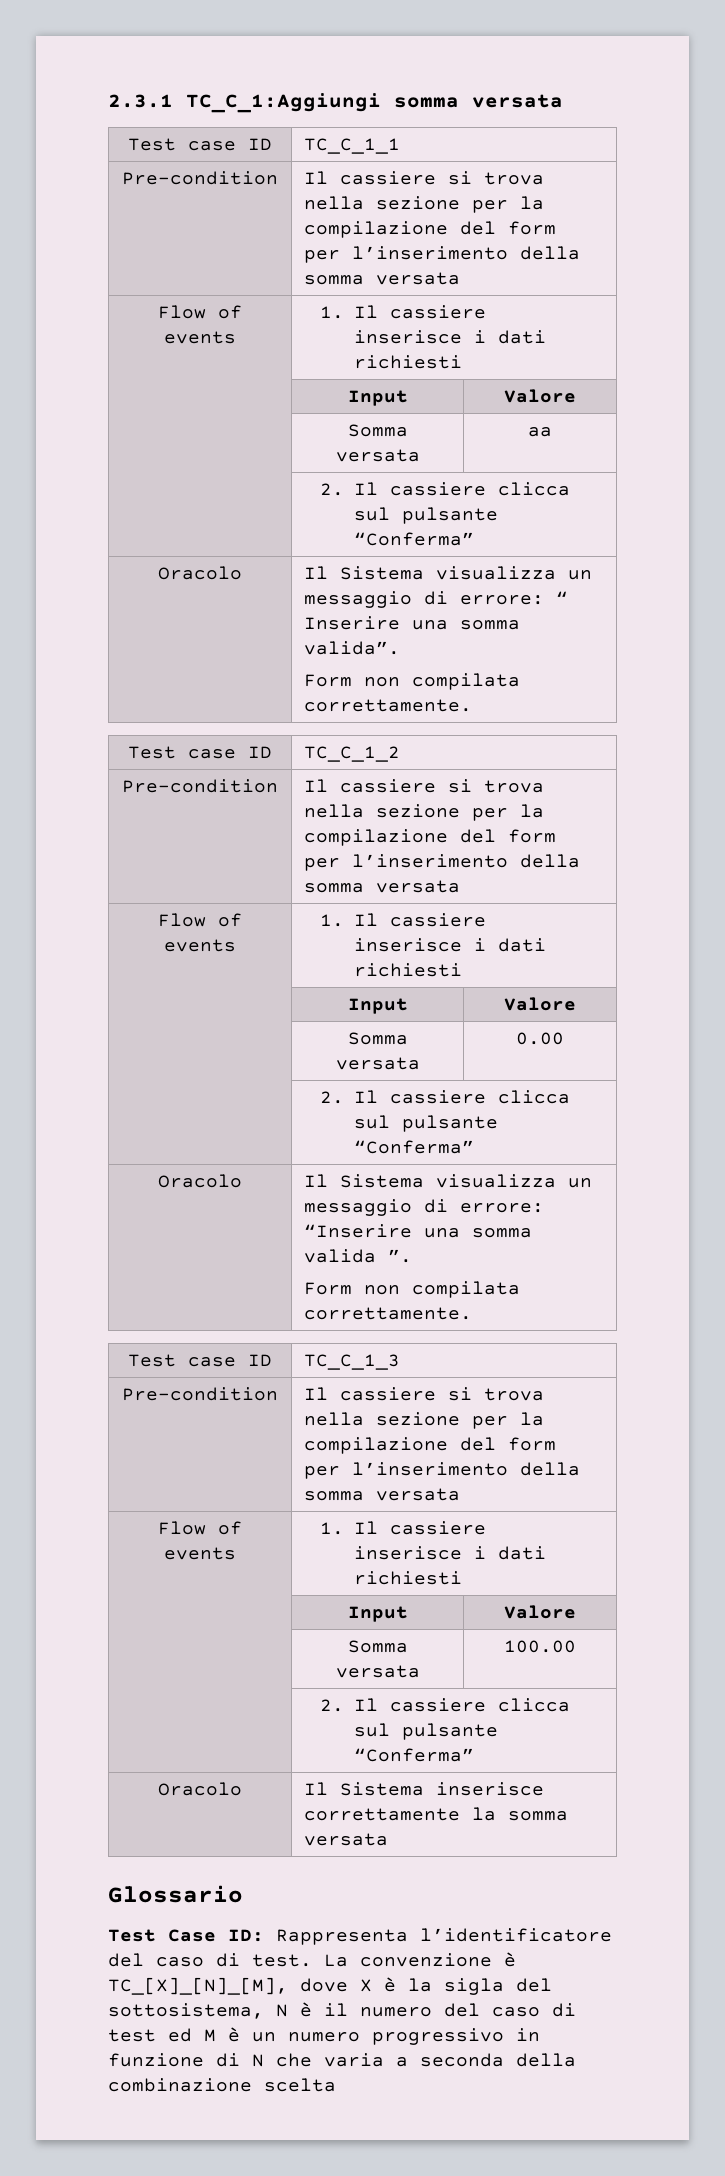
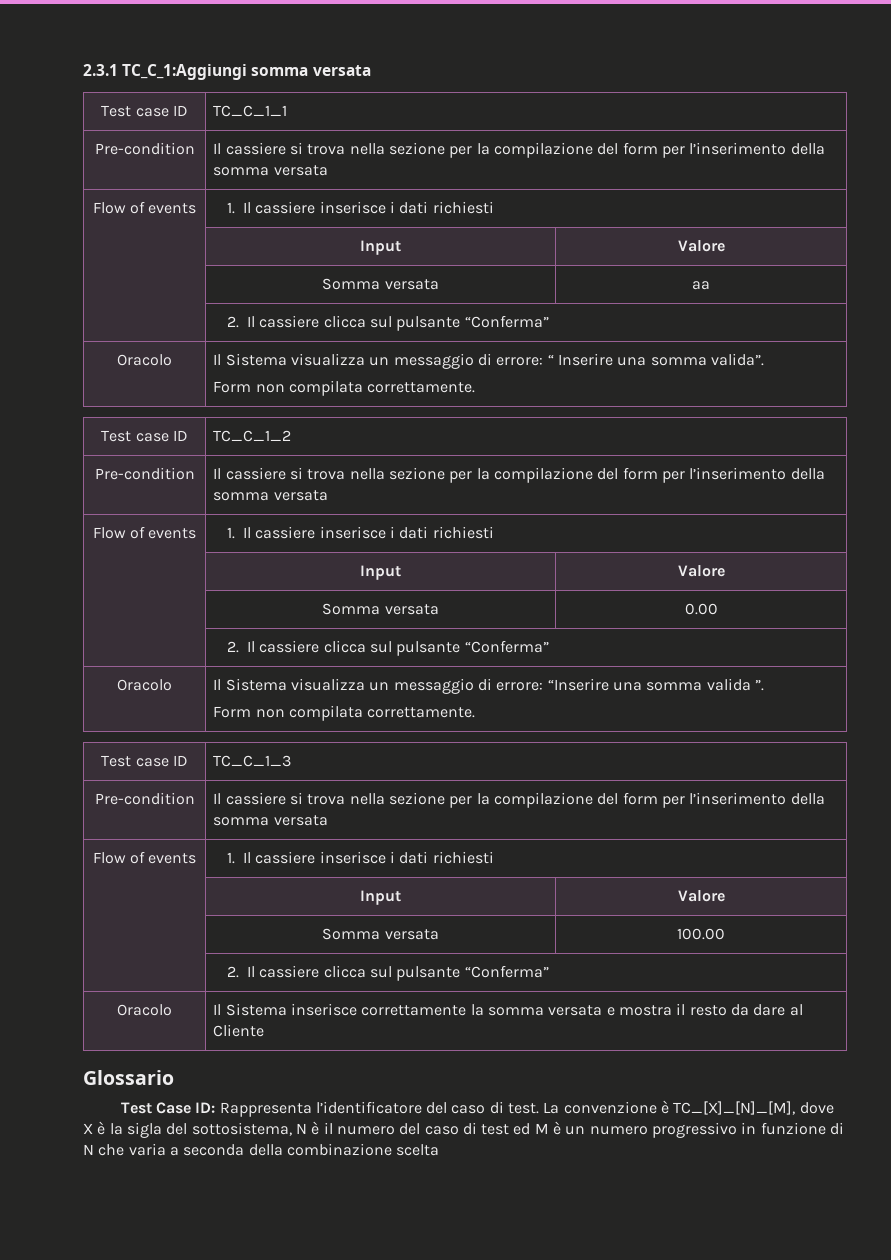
- Oracolo | Il Sistema inserisce correttamente la somma versata
+ Oracolo | Il Sistema inserisce correttamente la somma versata e mostra il resto da dare al Cliente

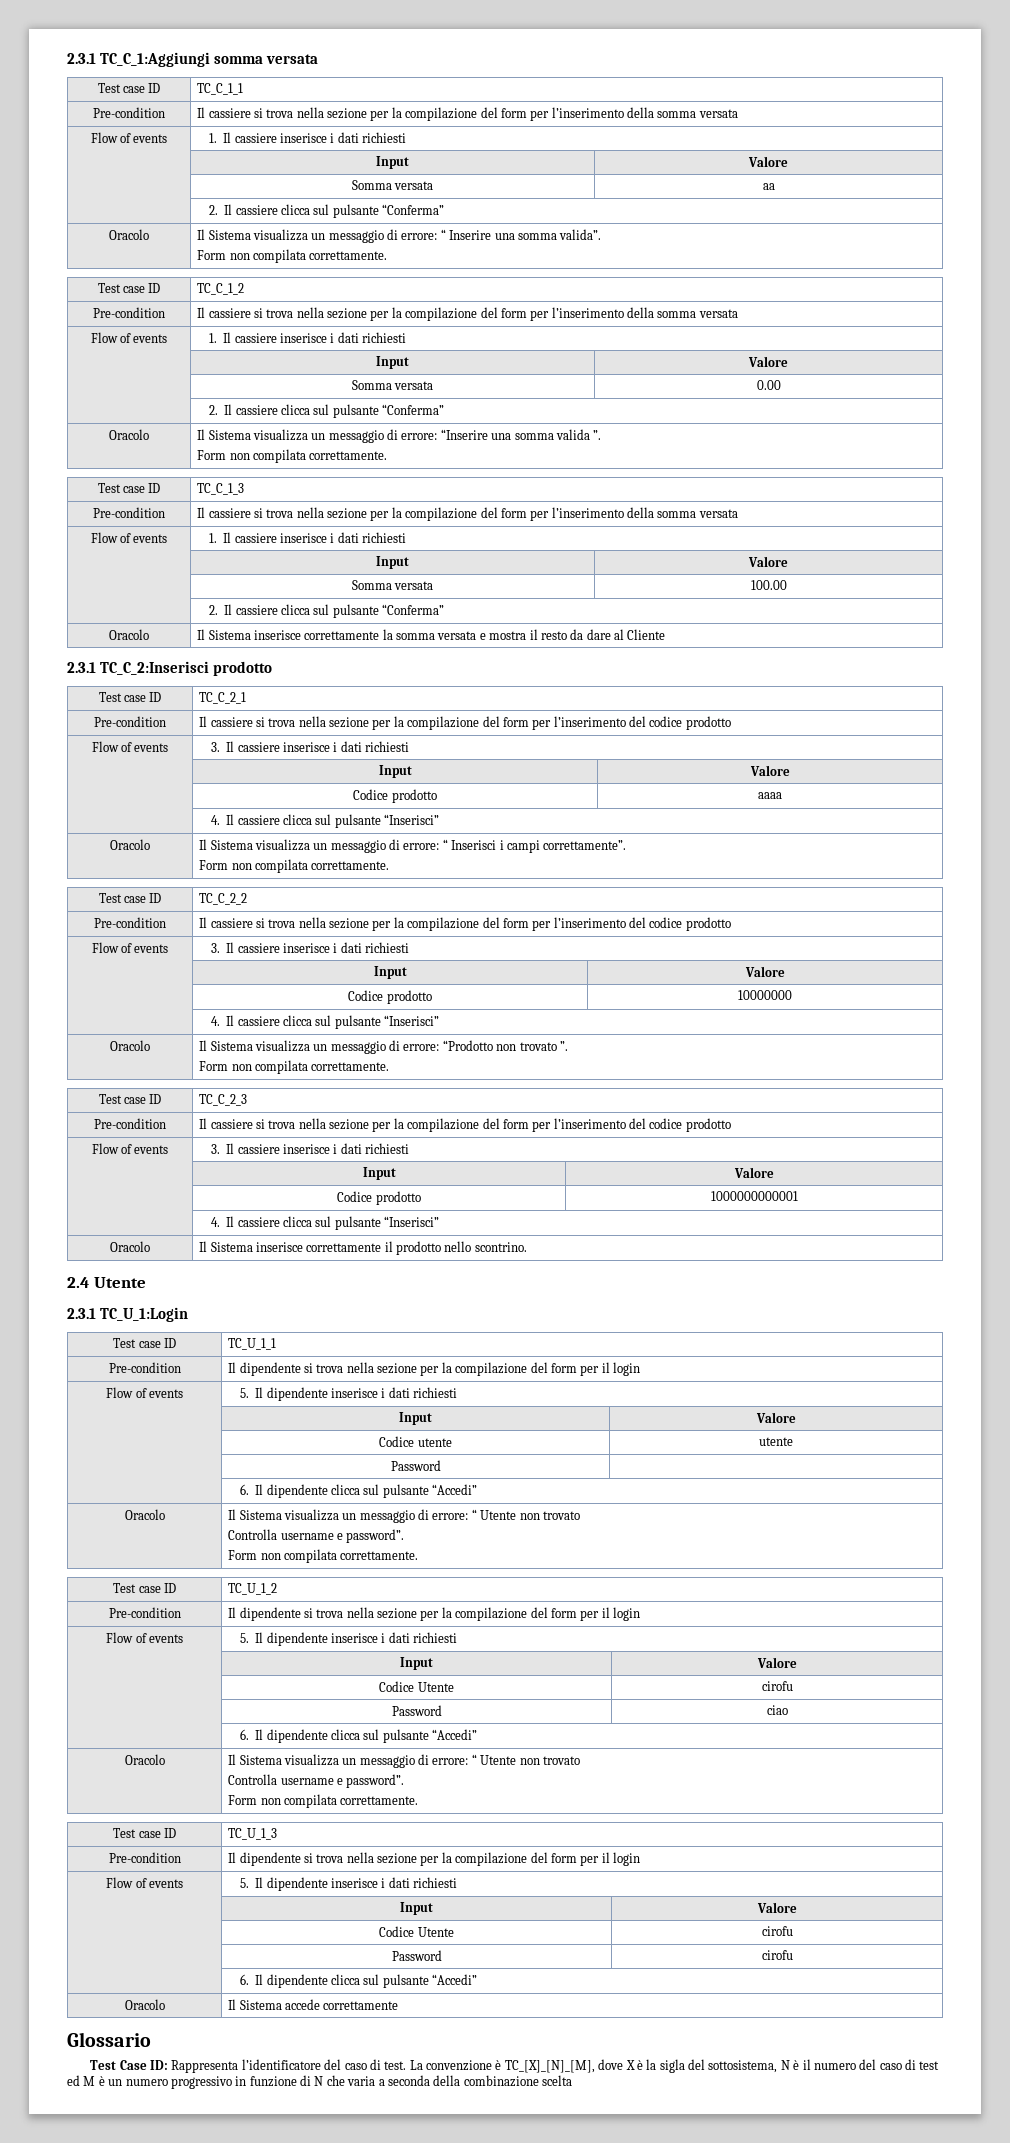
+ 2.3.1 TC_C_2:Inserisci prodotto
+ Test case ID | TC_C_2_1
+ Pre-condition | Il cassiere si trova nella sezione per la compilazione del form per l’inserimento del codice prodotto
+ Flow of events | 3. Il cassiere inserisce i dati richiesti
+ | Input | Valore
+ | Codice prodotto | aaaa
+ | 4. Il cassiere clicca sul pulsante “Inserisci”
+ Oracolo | Il Sistema visualizza un messaggio di errore: “ Inserisci i campi correttamente”.
+ Form non compilata correttamente.
+ Test case ID | TC_C_2_2
+ Pre-condition | Il cassiere si trova nella sezione per la compilazione del form per l’inserimento del codice prodotto
+ Flow of events | 3. Il cassiere inserisce i dati richiesti
+ | Input | Valore
+ | Codice prodotto | 10000000
+ | 4. Il cassiere clicca sul pulsante “Inserisci”
+ Oracolo | Il Sistema visualizza un messaggio di errore: “Prodotto non trovato ”.
+ Form non compilata correttamente.
+ Test case ID | TC_C_2_3
+ Pre-condition | Il cassiere si trova nella sezione per la compilazione del form per l’inserimento del codice prodotto
+ Flow of events | 3. Il cassiere inserisce i dati richiesti
+ | Input | Valore
+ | Codice prodotto | 1000000000001
+ | 4. Il cassiere clicca sul pulsante “Inserisci”
+ Oracolo | Il Sistema inserisce correttamente il prodotto nello scontrino.
+ 2.4 Utente
+ 2.3.1 TC_U_1:Login
+ Test case ID | TC_U_1_1
+ Pre-condition | Il dipendente si trova nella sezione per la compilazione del form per il login
+ Flow of events | 5. Il dipendente inserisce i dati richiesti
+ | Input | Valore
+ | Codice utente | utente
+ | Password |
+ | 6. Il dipendente clicca sul pulsante “Accedi”
+ Oracolo | Il Sistema visualizza un messaggio di errore: “ Utente non trovato
+ Controlla username e password”.
+ Form non compilata correttamente.
+ Test case ID | TC_U_1_2
+ Pre-condition | Il dipendente si trova nella sezione per la compilazione del form per il login
+ Flow of events | 5. Il dipendente inserisce i dati richiesti
+ | Input | Valore
+ | Codice Utente | cirofu
+ | Password | ciao
+ | 6. Il dipendente clicca sul pulsante “Accedi”
+ Oracolo | Il Sistema visualizza un messaggio di errore: “ Utente non trovato
+ Controlla username e password”.
+ Form non compilata correttamente.
+ Test case ID | TC_U_1_3
+ Pre-condition | Il dipendente si trova nella sezione per la compilazione del form per il login
+ Flow of events | 5. Il dipendente inserisce i dati richiesti
+ | Input | Valore
+ | Codice Utente | cirofu
+ | Password | cirofu
+ | 6. Il dipendente clicca sul pulsante “Accedi”
+ Oracolo | Il Sistema accede correttamente

